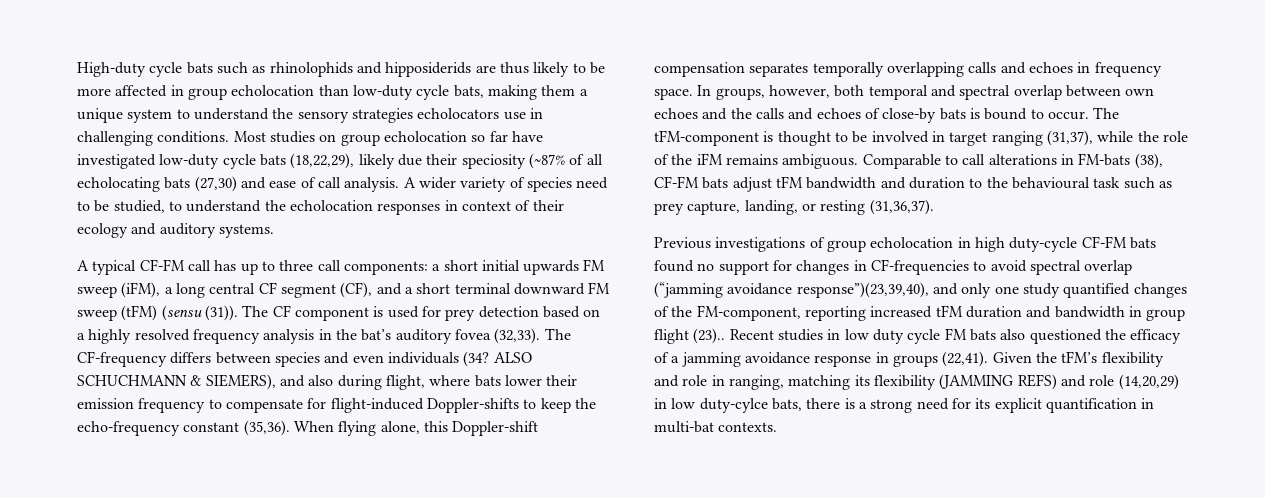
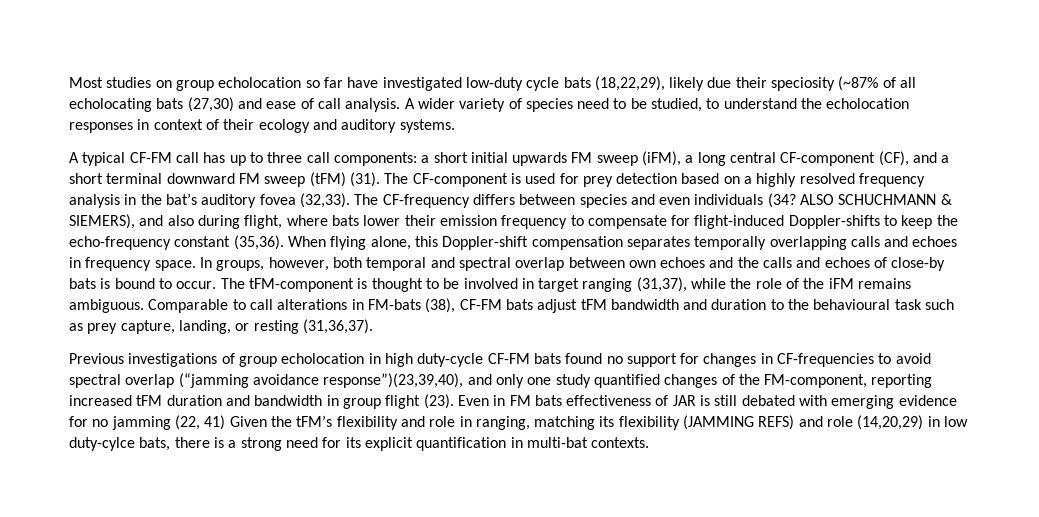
- High-duty cycle bats such as rhinolophids and hipposiderids are thus likely to be more affected in group echolocation than low-duty cycle bats, making them a unique system to understand the sensory strategies echolocators use in challenging conditions.
- A typical CF-FM call has up to three call components: a short initial upwards FM sweep (iFM), a long central CF segment (CF), and a short terminal downward FM sweep (tFM) (sensu (31)). The CF component is used for prey detection based on a highly resolved frequency analysis in the bat’s auditory fovea (32,33).
+ A typical CF-FM call has up to three call components: a short initial upwards FM sweep (iFM), a long central CF-component (CF), and a short terminal downward FM sweep (tFM) (31). The CF-component is used for prey detection based on a highly resolved frequency analysis in the bat’s auditory fovea (32,33).
- Previous investigations of group echolocation in high duty-cycle CF-FM bats found no support for changes in CF-frequencies to avoid spectral overlap (“jamming avoidance response”)(23,39,40), and only one study quantified changes of the FM-component, reporting increased tFM duration and bandwidth in group flight (23).. Recent studies in low duty cycle FM bats also questioned the efficacy of a jamming avoidance response in groups (22,41). Given the tFM’s flexibility and role in ranging, matching its flexibility (JAMMING REFS) and role (14,20,29) in low duty-cylce bats, there is a strong need for its explicit quantification in multi-bat contexts.
+ Previous investigations of group echolocation in high duty-cycle CF-FM bats found no support for changes in CF-frequencies to avoid spectral overlap (“jamming avoidance response”)(23,39,40), and only one study quantified changes of the FM-component, reporting increased tFM duration and bandwidth in group flight (23). Even in FM bats effectiveness of JAR is still debated with emerging evidence for no jamming (22, 41) Given the tFM’s flexibility and role in ranging, matching its flexibility (JAMMING REFS) and role (14,20,29) in low duty-cylce bats, there is a strong need for its explicit quantification in multi-bat contexts.

